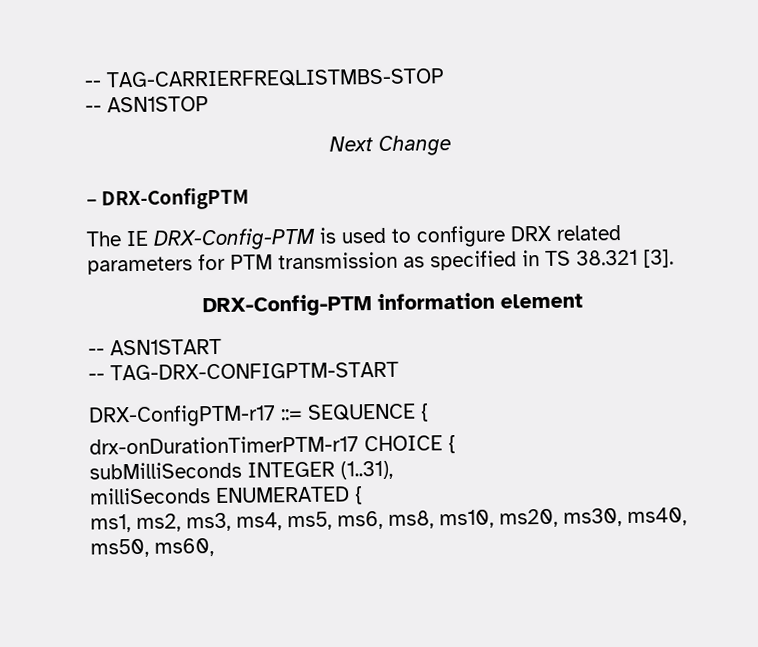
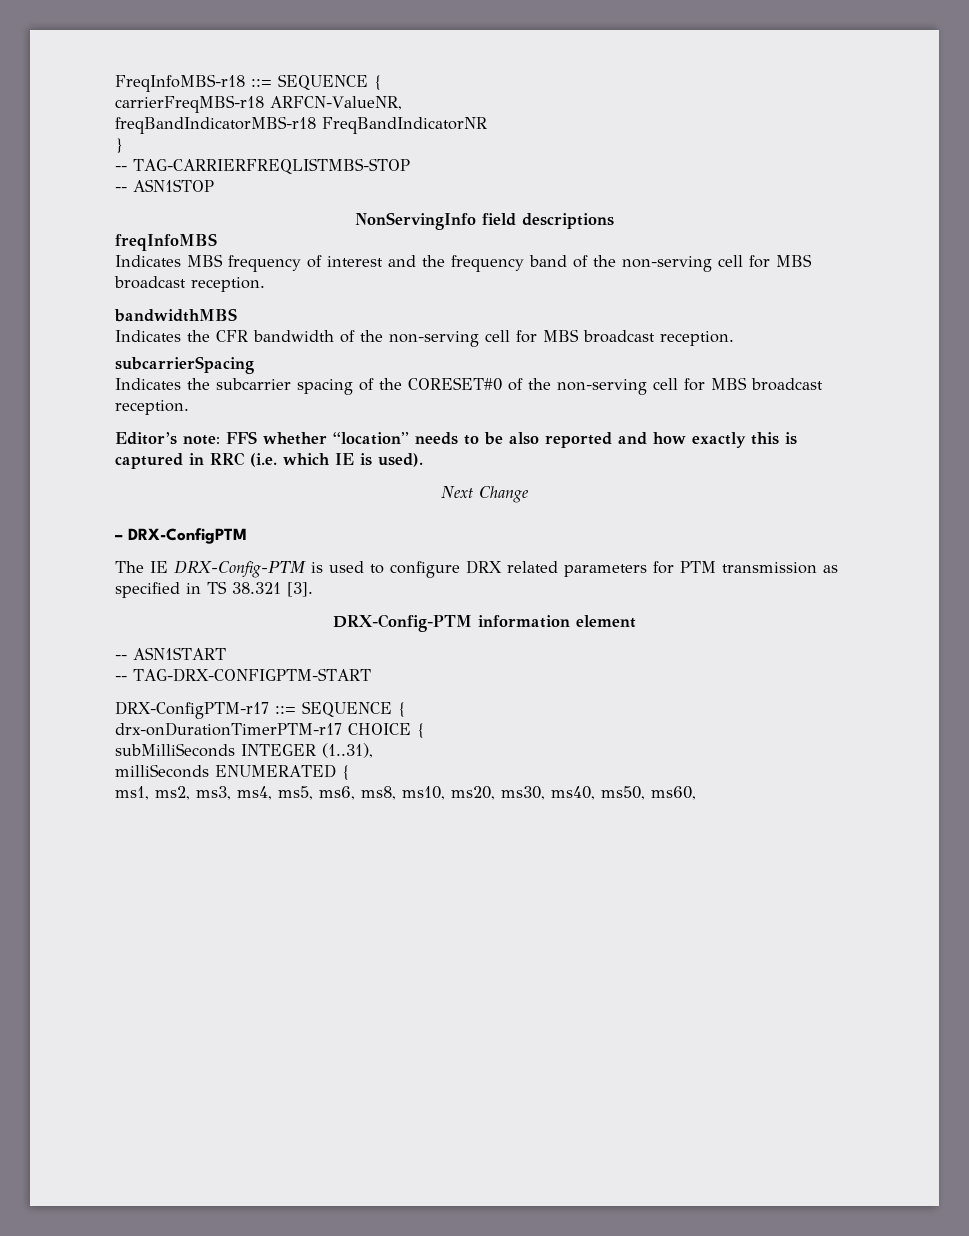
+ FreqInfoMBS-r18 ::= SEQUENCE {
+ carrierFreqMBS-r18 ARFCN-ValueNR,
+ freqBandIndicatorMBS-r18 FreqBandIndicatorNR
+ }
  -- TAG-CARRIERFREQLISTMBS-STOP
  -- ASN1STOP
+ NonServingInfo field descriptions
+ freqInfoMBS
+ Indicates MBS frequency of interest and the frequency band of the non-serving cell for MBS broadcast reception.
+ bandwidthMBS
+ Indicates the CFR bandwidth of the non-serving cell for MBS broadcast reception.
+ subcarrierSpacing
+ Indicates the subcarrier spacing of the CORESET#0 of the non-serving cell for MBS broadcast reception.
+ Editor’s note: FFS whether “location” needs to be also reported and how exactly this is captured in RRC (i.e. which IE is used).

